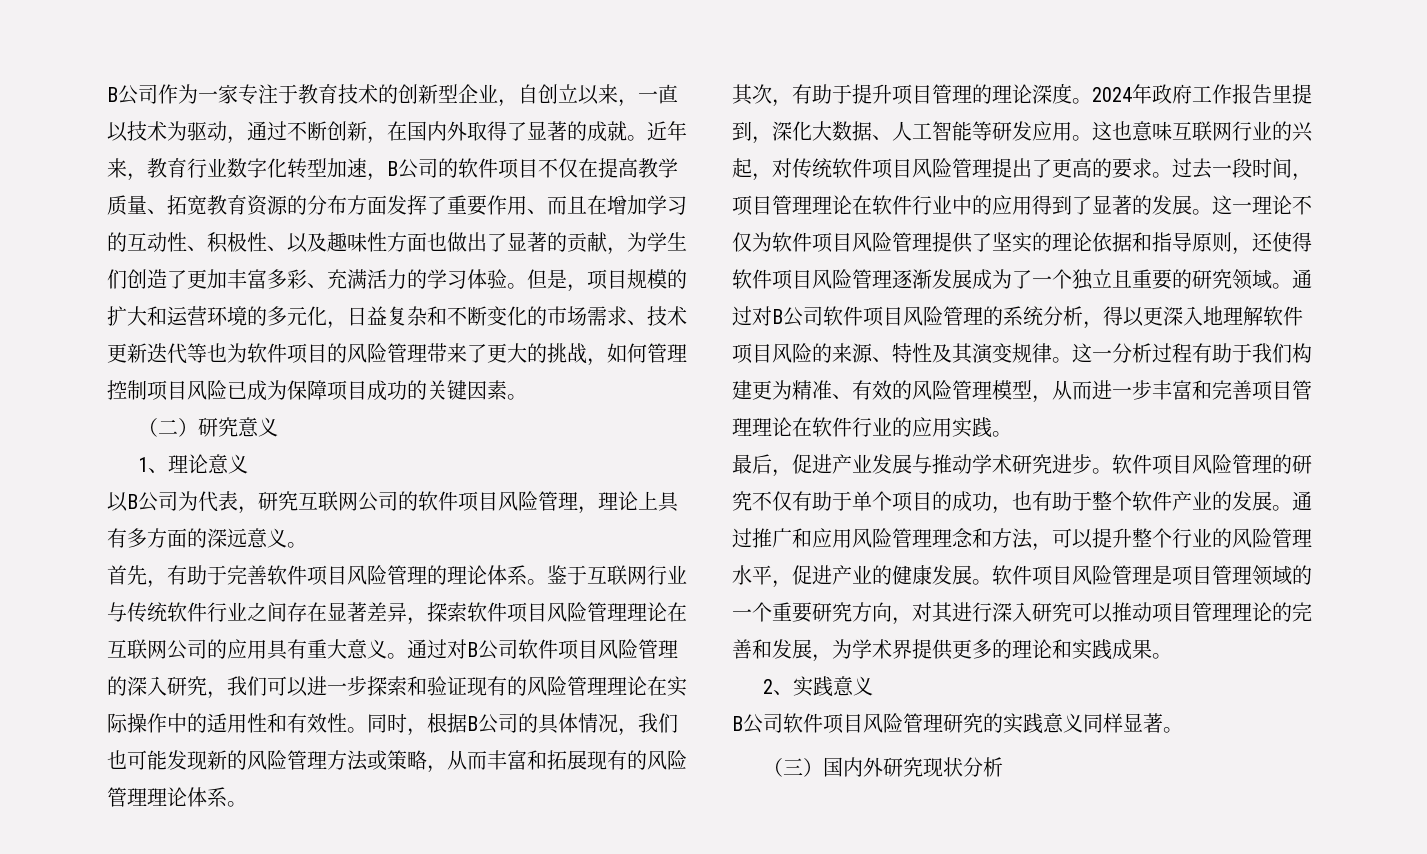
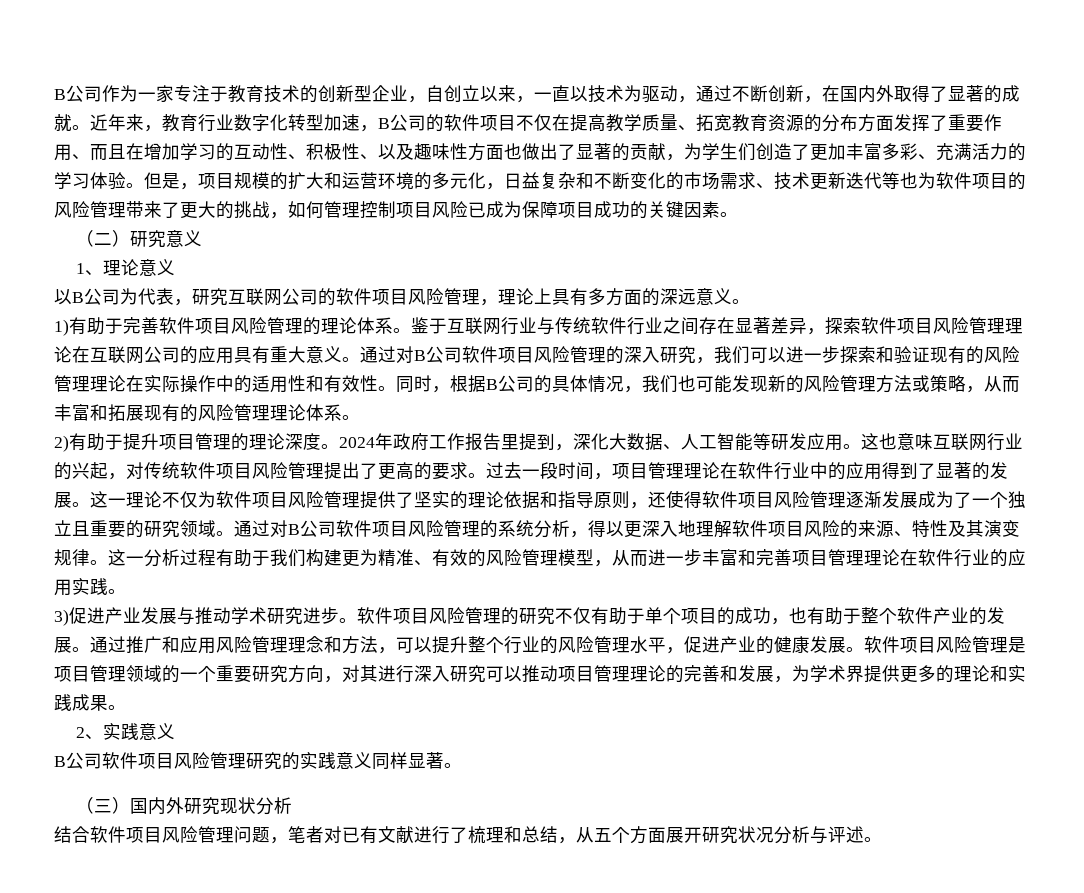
- 首先，有助于完善软件项目风险管理的理论体系。
+ 1)有助于完善软件项目风险管理的理论体系。
- 其次，有助于提升项目管理的理论深度。
+ 2)有助于提升项目管理的理论深度。
- 最后，促进产业发展与推动学术研究进步。
+ 3)促进产业发展与推动学术研究进步。
+ 结合软件项目风险管理问题，笔者对已有文献进行了梳理和总结，从五个方面展开研究状况分析与评述。

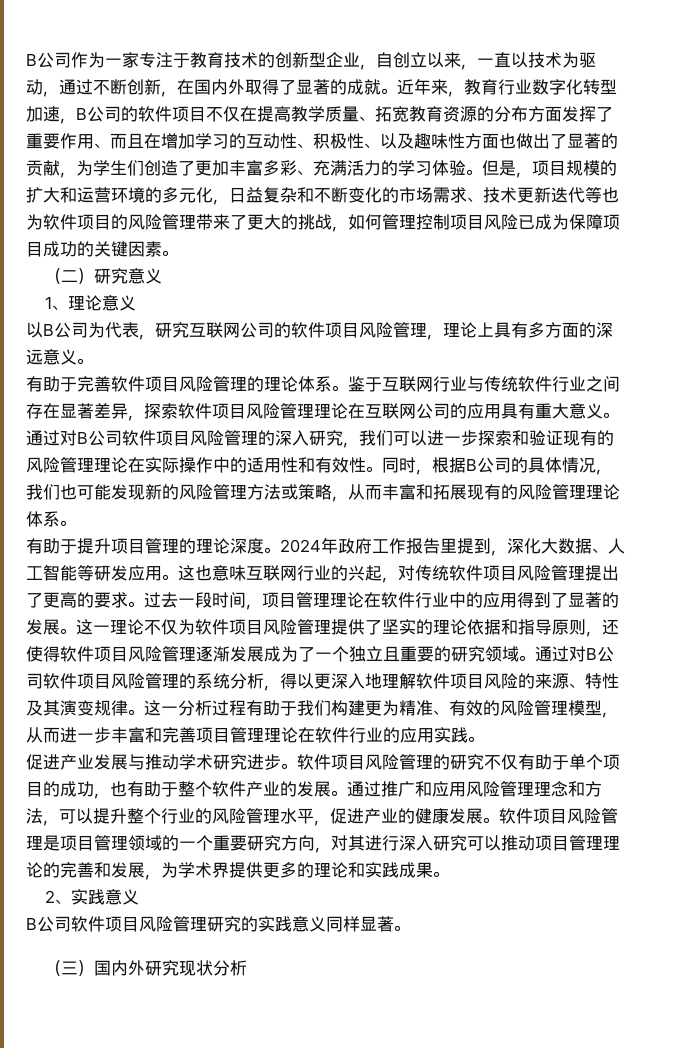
- 1)有助于完善软件项目风险管理的理论体系。
+ 有助于完善软件项目风险管理的理论体系。
- 2)有助于提升项目管理的理论深度。
+ 有助于提升项目管理的理论深度。
- 3)促进产业发展与推动学术研究进步。
+ 促进产业发展与推动学术研究进步。
- 结合软件项目风险管理问题，笔者对已有文献进行了梳理和总结，从五个方面展开研究状况分析与评述。

